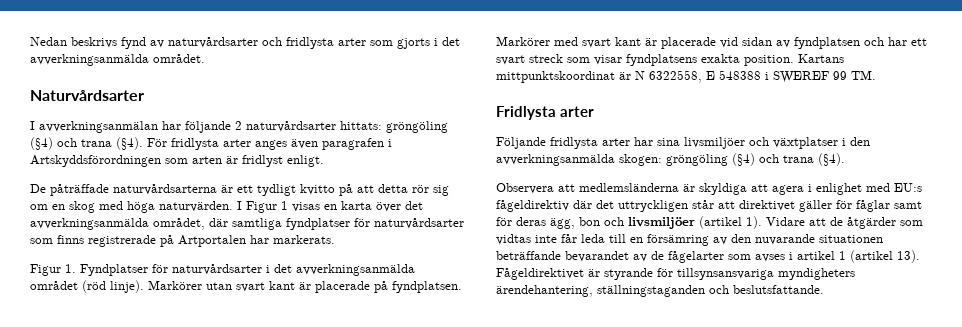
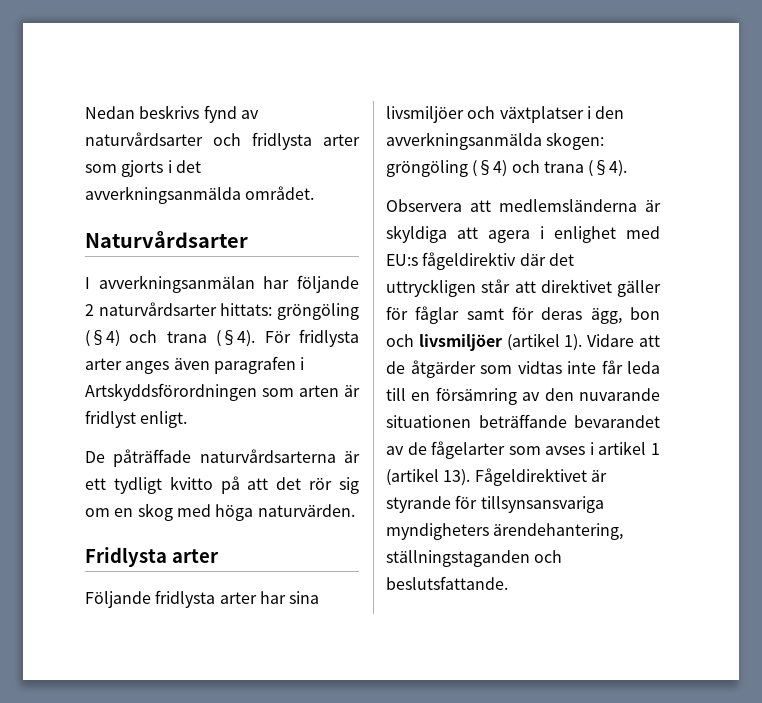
- De påträffade naturvårdsarterna är ett tydligt kvitto på att detta rör sig om en skog med höga naturvärden. I Figur 1 visas en karta över det avverkningsanmälda området, där samtliga fyndplatser för naturvårdsarter som finns registrerade på Artportalen har markerats.
- Figur 1. Fyndplatser för naturvårdsarter i det avverkningsanmälda området (röd linje). Markörer utan svart kant är placerade på fyndplatsen. Markörer med svart kant är placerade vid sidan av fyndplatsen och har ett svart streck som visar fyndplatsens exakta position. Kartans mittpunktskoordinat är N 6322558, E 548388 i SWEREF 99 TM.
+ De påträffade naturvårdsarterna är ett tydligt kvitto på att det rör sig om en skog med höga naturvärden.

